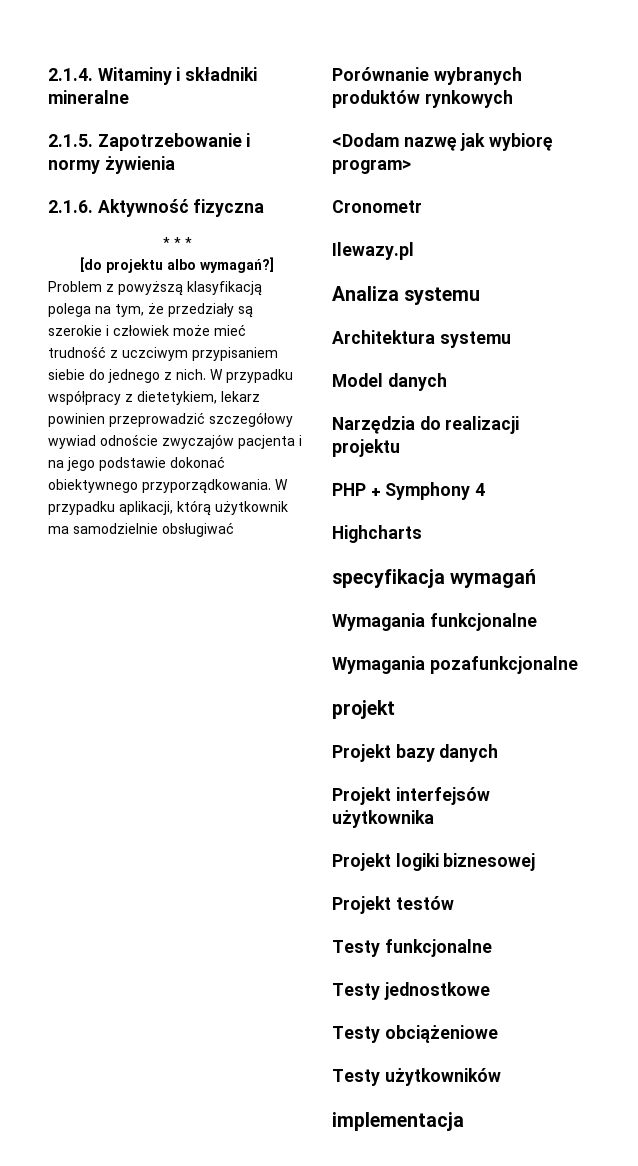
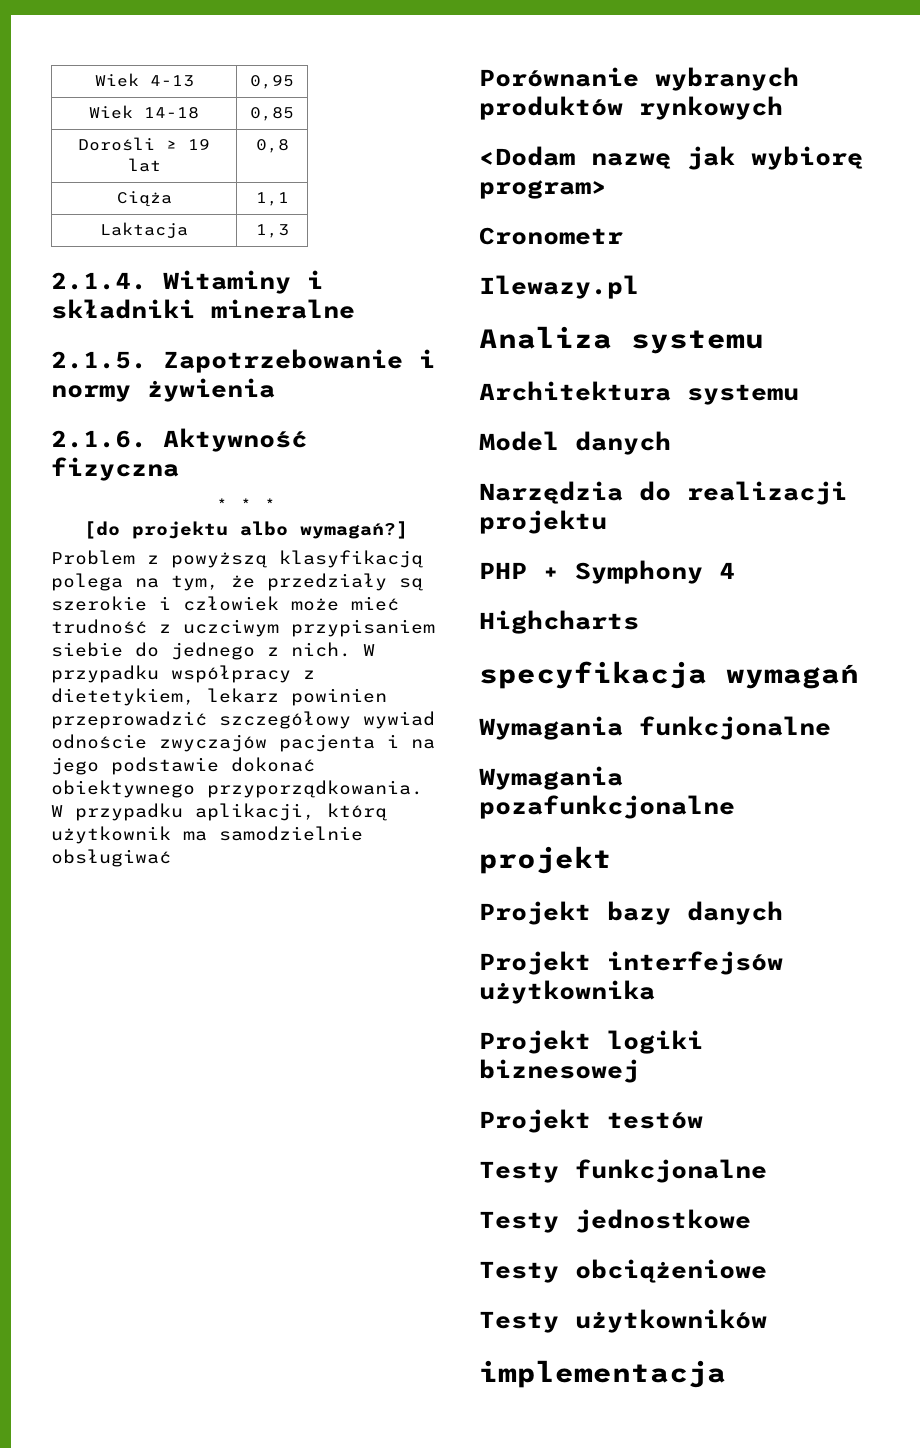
+ Wiek 4-13 | 0,95
+ Wiek 14-18 | 0,85
+ Dorośli ≥ 19 lat | 0,8
+ Ciąża | 1,1
+ Laktacja | 1,3

